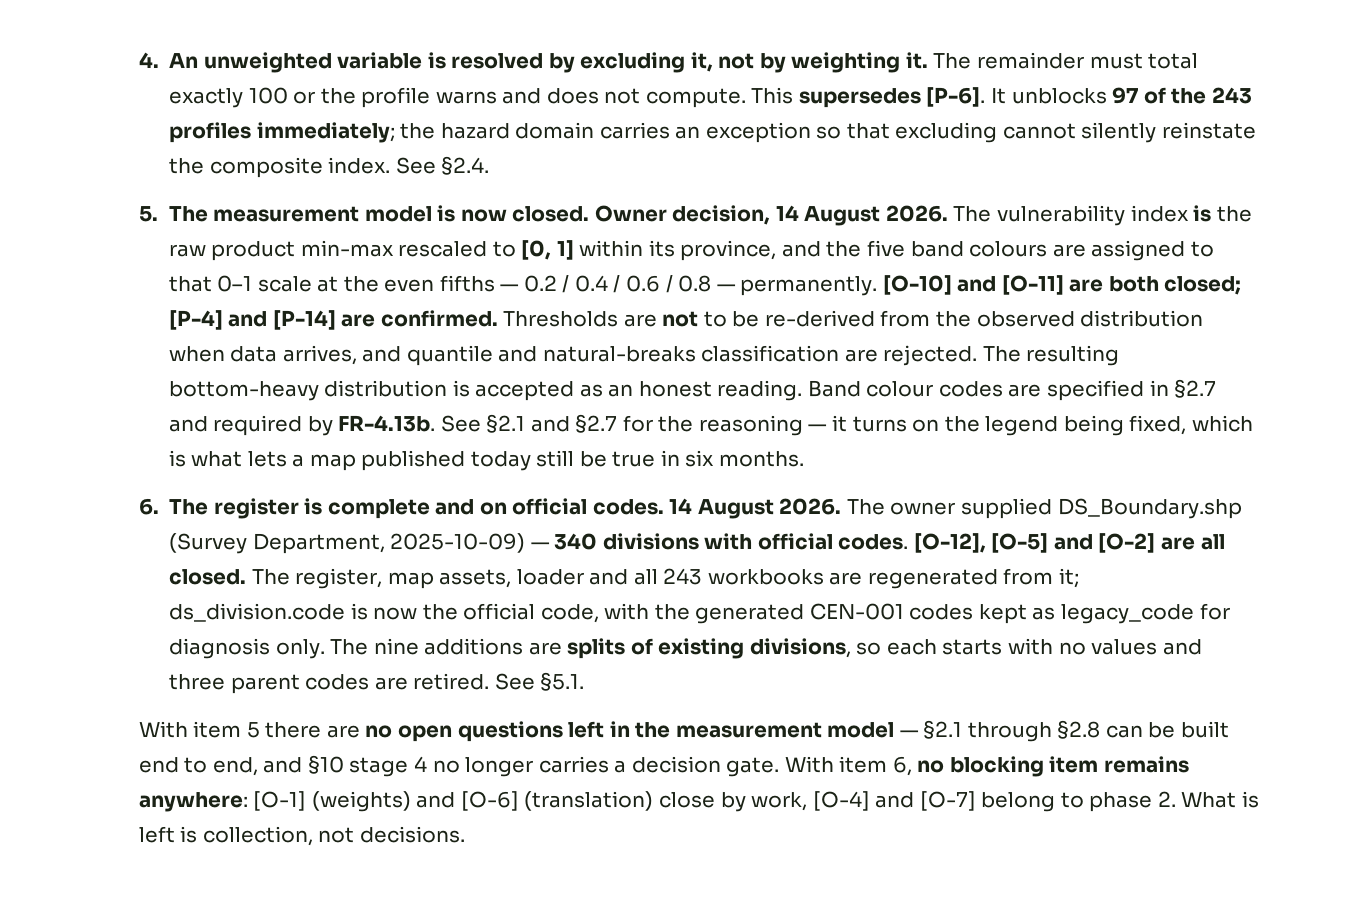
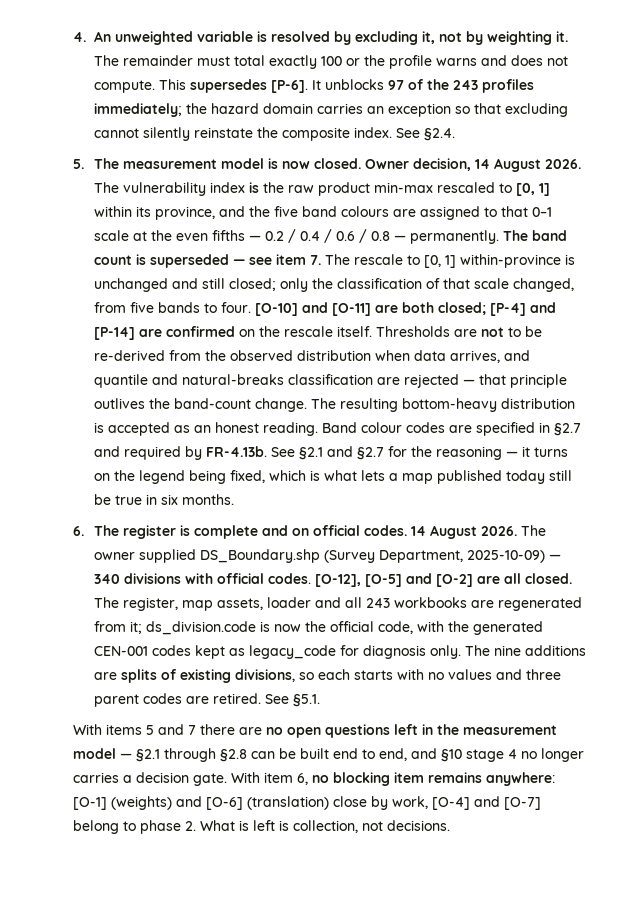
+ The band count is superseded — see item 7. The rescale to [0, 1] within-province is unchanged and still closed; only the classification of that scale changed, from five bands to four.
- [O-10] and [O-11] are both closed; [P-4] and [P-14] are confirmed.
+ [O-10] and [O-11] are both closed; [P-4] and [P-14] are confirmed on the rescale itself.
- Thresholds are not to be re-derived from the observed distribution when data arrives, and quantile and natural-breaks classification are rejected.
+ Thresholds are not to be re-derived from the observed distribution when data arrives, and quantile and natural-breaks classification are rejected — that principle outlives the band-count change.
- With item 5 there are no open questions left in the measurement model — §2.1 through §2.8 can be built end to end, and §10 stage 4 no longer carries a decision gate.
+ With items 5 and 7 there are no open questions left in the measurement model — §2.1 through §2.8 can be built end to end, and §10 stage 4 no longer carries a decision gate.

